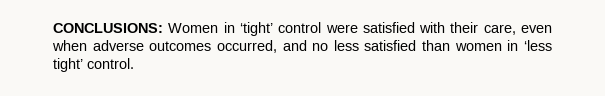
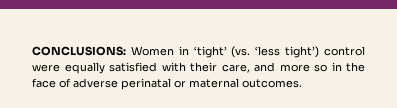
- CONCLUSIONS: Women in ‘tight’ control were satisfied with their care, even when adverse outcomes occurred, and no less satisfied than women in ‘less tight’ control.
+ CONCLUSIONS: Women in ‘tight’ (vs. ‘less tight’) control were equally satisfied with their care, and more so in the face of adverse perinatal or maternal outcomes.

